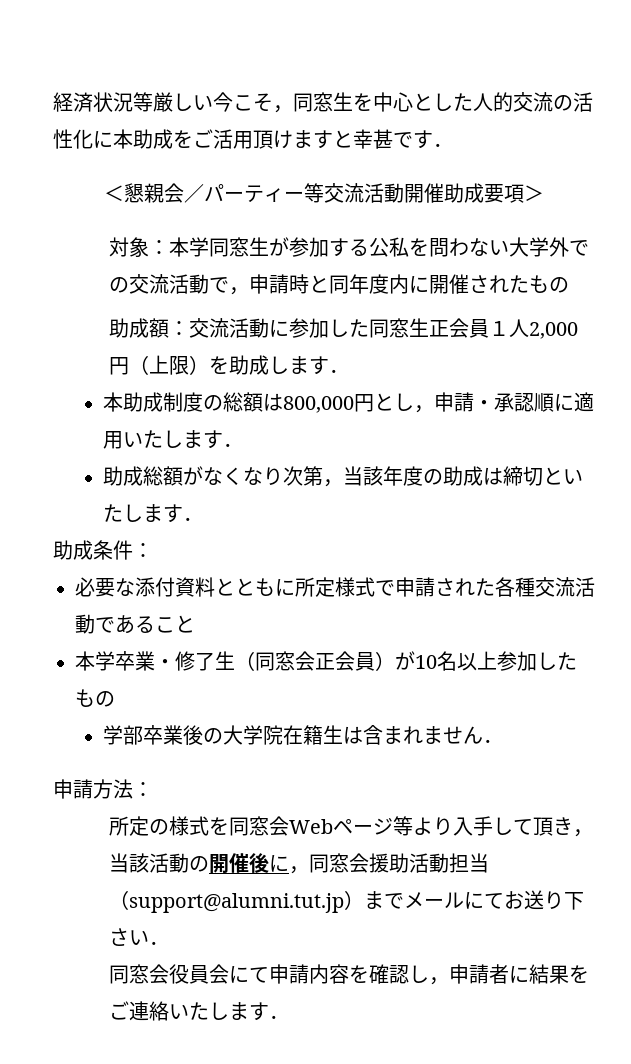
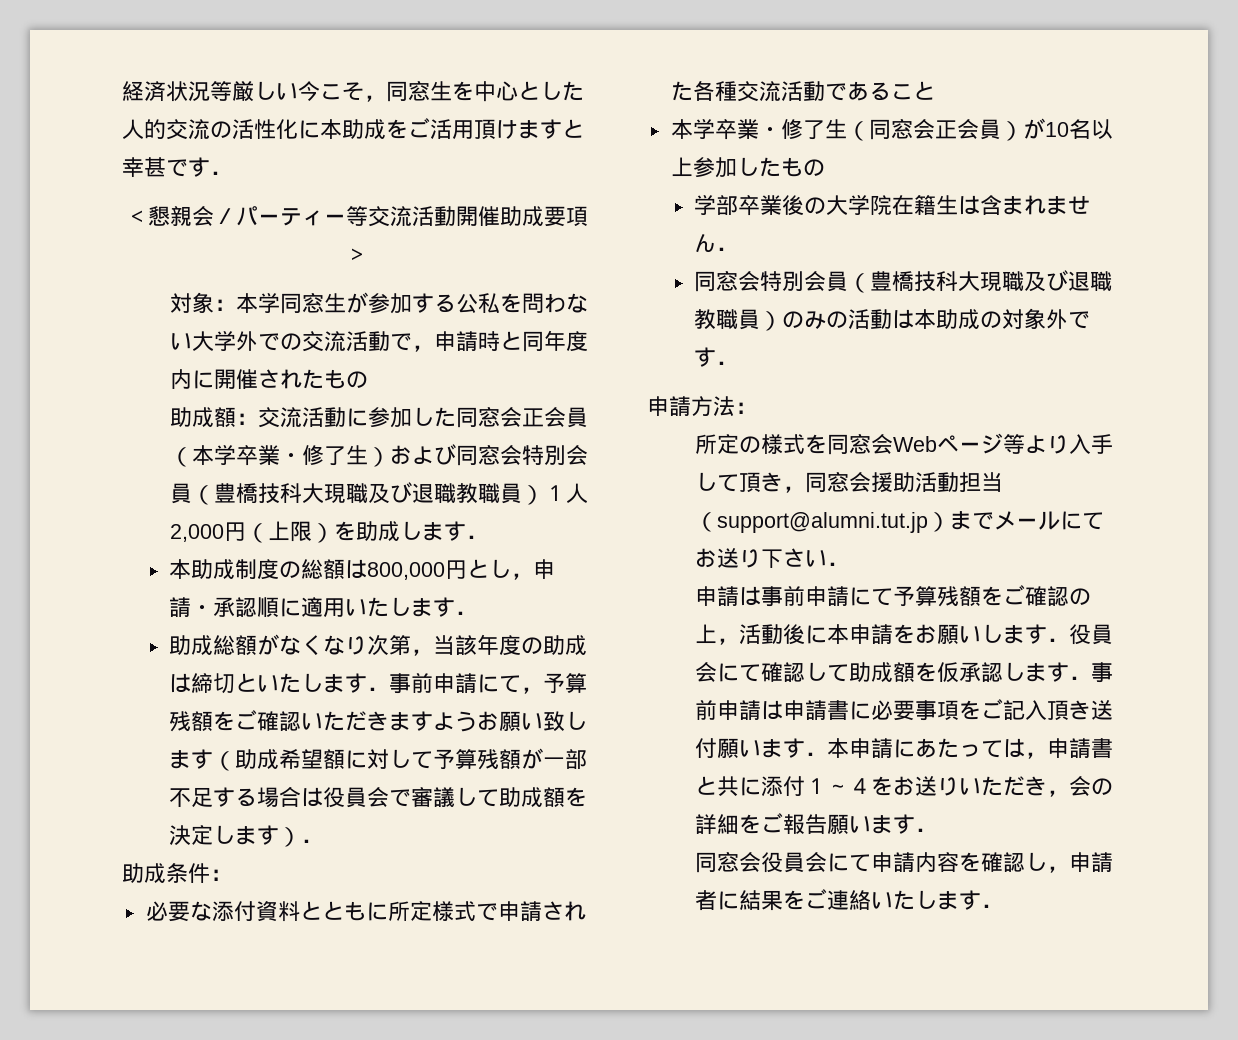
- 助成額：交流活動に参加した同窓生正会員１人2,000円（上限）を助成します．
+ 助成額：交流活動に参加した同窓会正会員（本学卒業・修了生）および同窓会特別会員（豊橋技科大現職及び退職教職員）１人2,000円（上限）を助成します．
- 助成総額がなくなり次第，当該年度の助成は締切といたします．
+ 助成総額がなくなり次第，当該年度の助成は締切といたします．事前申請にて，予算残額をご確認いただきますようお願い致します（助成希望額に対して予算残額が一部不足する場合は役員会で審議して助成額を決定します）．
+ 同窓会特別会員（豊橋技科大現職及び退職教職員）のみの活動は本助成の対象外です．
- 所定の様式を同窓会Webページ等より入手して頂き，当該活動の開催後に，同窓会援助活動担当（support@alumni.tut.jp）までメールにてお送り下さい．
+ 所定の様式を同窓会Webページ等より入手して頂き，同窓会援助活動担当（support@alumni.tut.jp）までメールにてお送り下さい．
+ 申請は事前申請にて予算残額をご確認の上，活動後に本申請をお願いします．役員会にて確認して助成額を仮承認します．事前申請は申請書に必要事項をご記入頂き送付願います．本申請にあたっては，申請書と共に添付１～４をお送りいただき，会の詳細をご報告願います．

